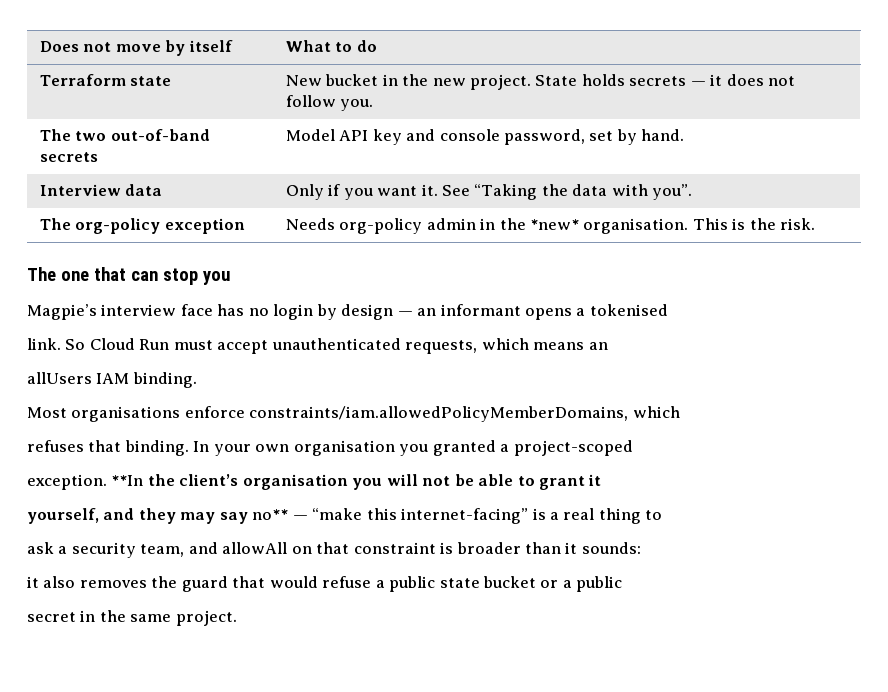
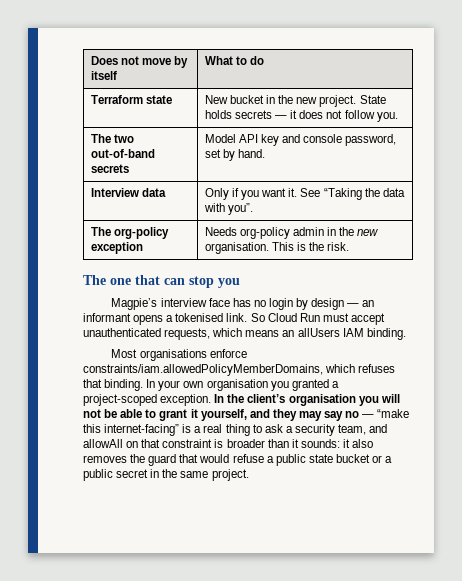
- The org-policy exception | Needs org-policy admin in the *new* organisation. This is the risk.
+ The org-policy exception | Needs org-policy admin in the new organisation. This is the risk.
- Magpie’s interview face has no login by design — an informant opens a tokenised
- link.
+ Magpie’s interview face has no login by design — an informant opens a tokenised link.
- So Cloud Run must accept unauthenticated requests, which means an
- allUsers IAM binding.
+ So Cloud Run must accept unauthenticated requests, which means an allUsers IAM binding.
- Most organisations enforce constraints/iam.allowedPolicyMemberDomains, which
- refuses that binding.
+ Most organisations enforce constraints/iam.allowedPolicyMemberDomains, which refuses that binding.
- In your own organisation you granted a project-scoped
- exception. **In the client’s organisation you will not be able to grant it
- yourself, and they may say no** — “make this internet-facing” is a real thing to
- ask a security team, and allowAll on that constraint is broader than it sounds:
- it also removes the guard that would refuse a public state bucket or a public
- secret in the same project.
+ In your own organisation you granted a project-scoped exception. In the client’s organisation you will not be able to grant it yourself, and they may say no — “make this internet-facing” is a real thing to ask a security team, and allowAll on that constraint is broader than it sounds: it also removes the guard that would refuse a public state bucket or a public secret in the same project.

